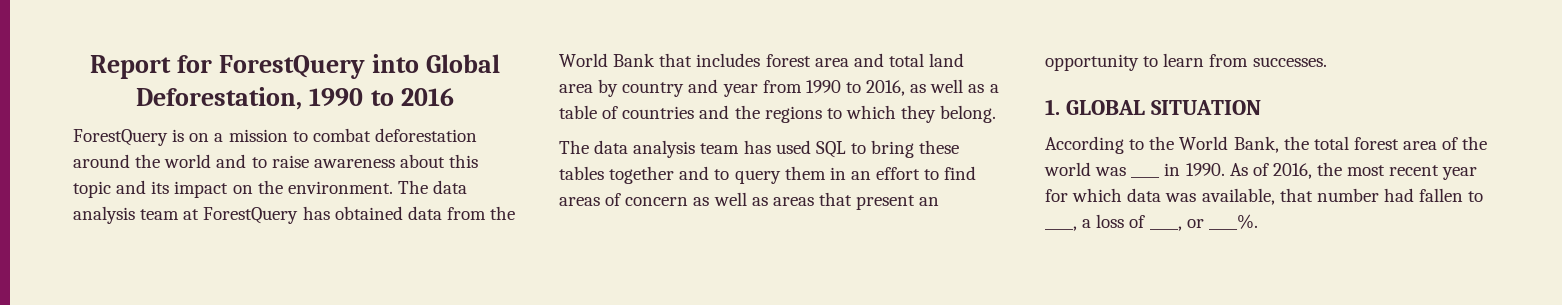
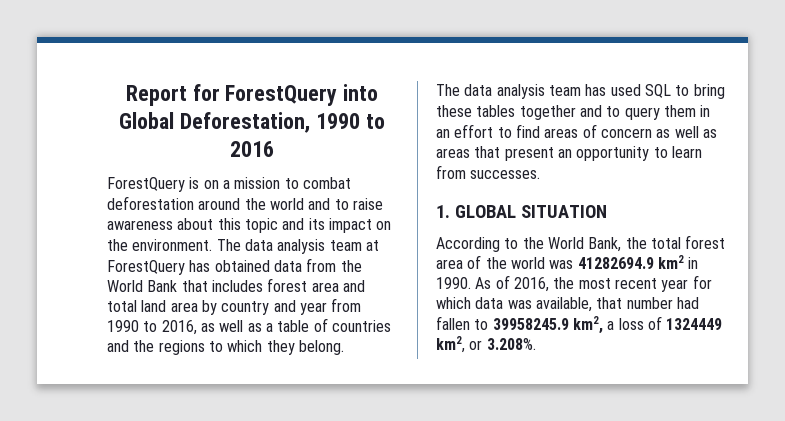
- According to the World Bank, the total forest area of the world was ____ in 1990.
+ According to the World Bank, the total forest area of the world was 41282694.9 km2 in 1990.
- As of 2016, the most recent year for which data was available, that number had fallen to ____, a loss of ____, or ____%.
+ As of 2016, the most recent year for which data was available, that number had fallen to 39958245.9 km2, a loss of 1324449 km2, or 3.208%.

